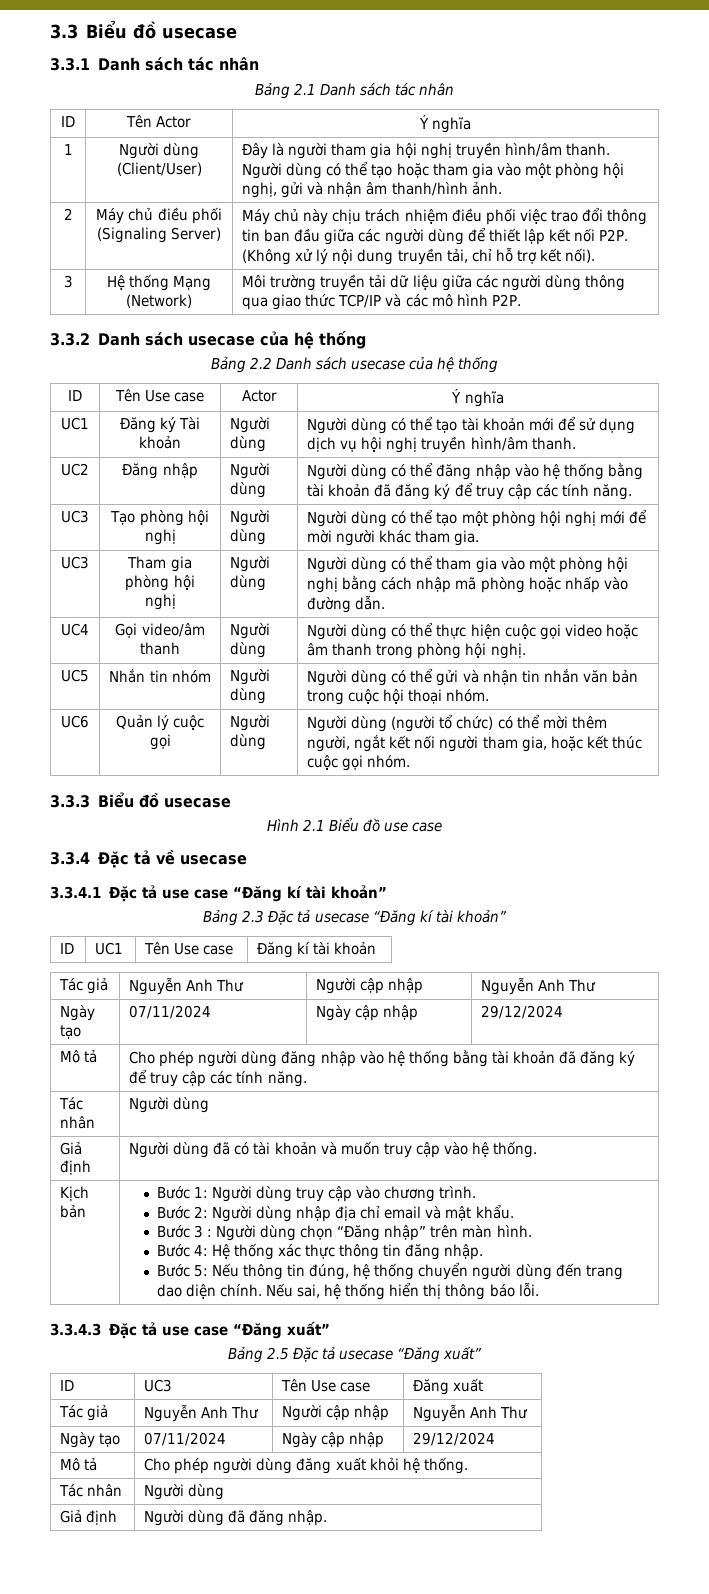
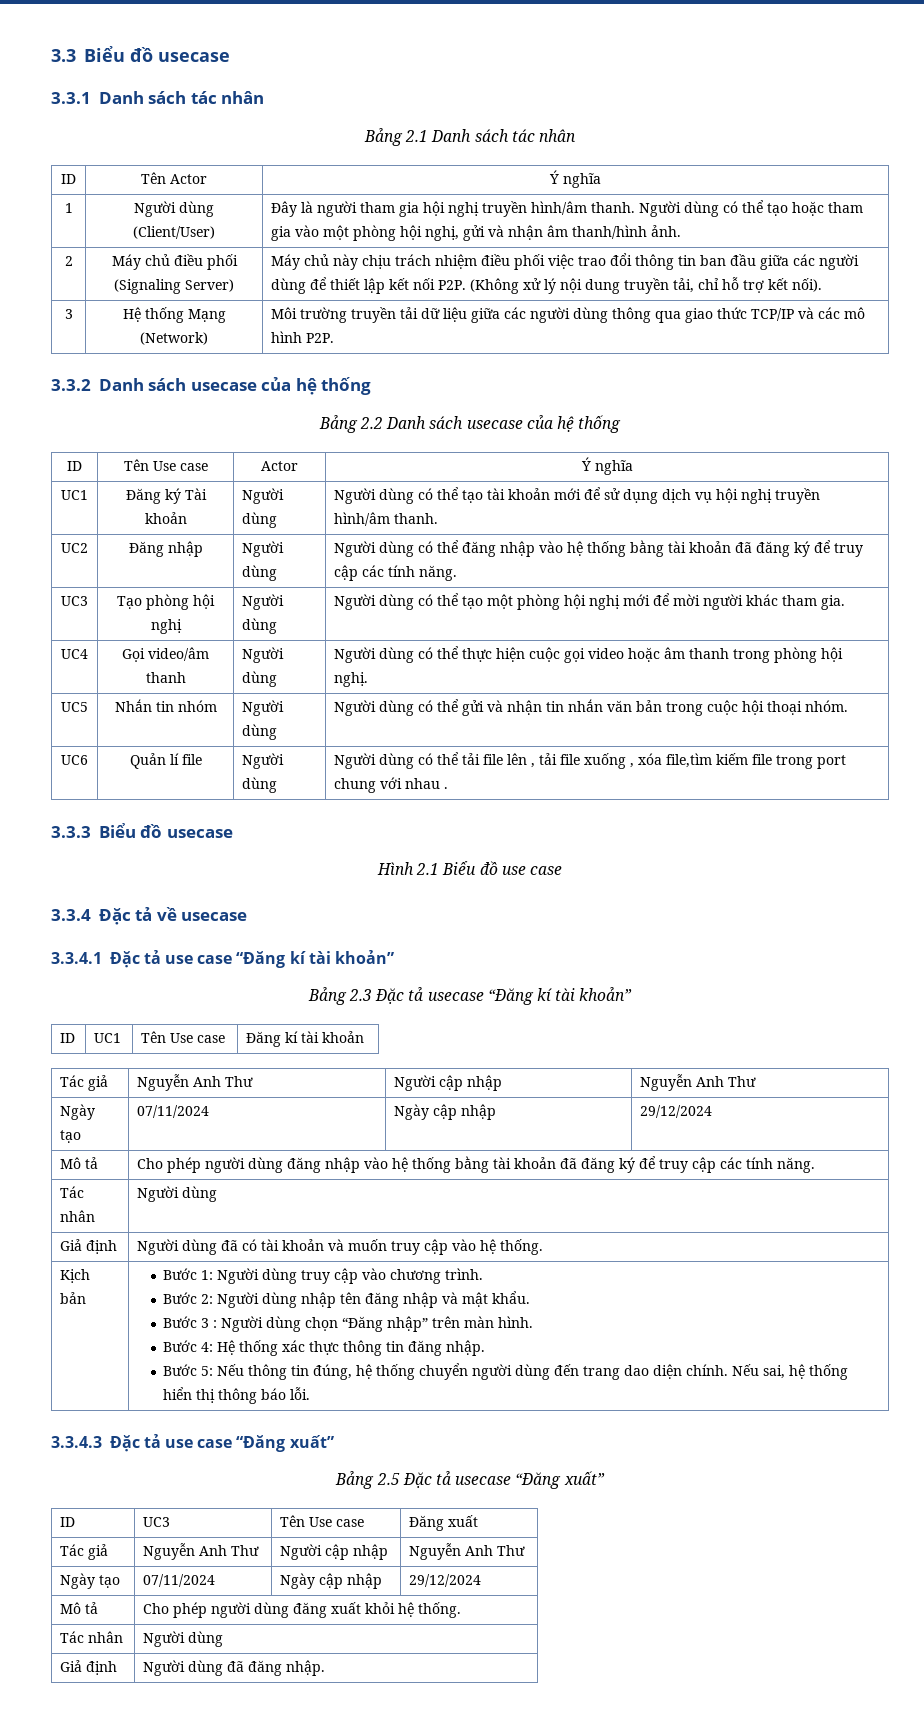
- UC3 | Tham gia phòng hội nghị | Người dùng | Người dùng có thể tham gia vào một phòng hội nghị bằng cách nhập mã phòng hoặc nhấp vào đường dẫn.
- UC6 | Quản lý cuộc gọi | Người dùng | Người dùng (người tổ chức) có thể mời thêm người, ngắt kết nối người tham gia, hoặc kết thúc cuộc gọi nhóm.
+ UC6 | Quản lí file | Người dùng | Người dùng có thể tải file lên , tải file xuống , xóa file,tìm kiếm file trong port chung với nhau .
- Bước 2: Người dùng nhập địa chỉ email và mật khẩu.
+ Bước 2: Người dùng nhập tên đăng nhập và mật khẩu.

